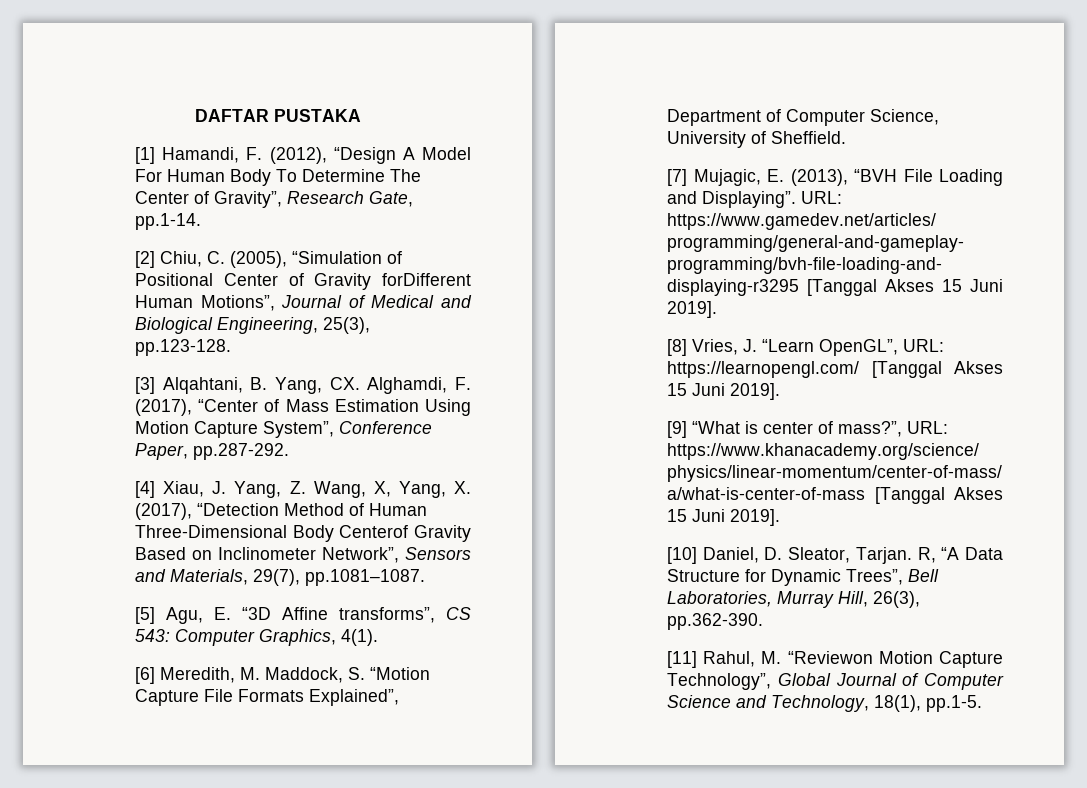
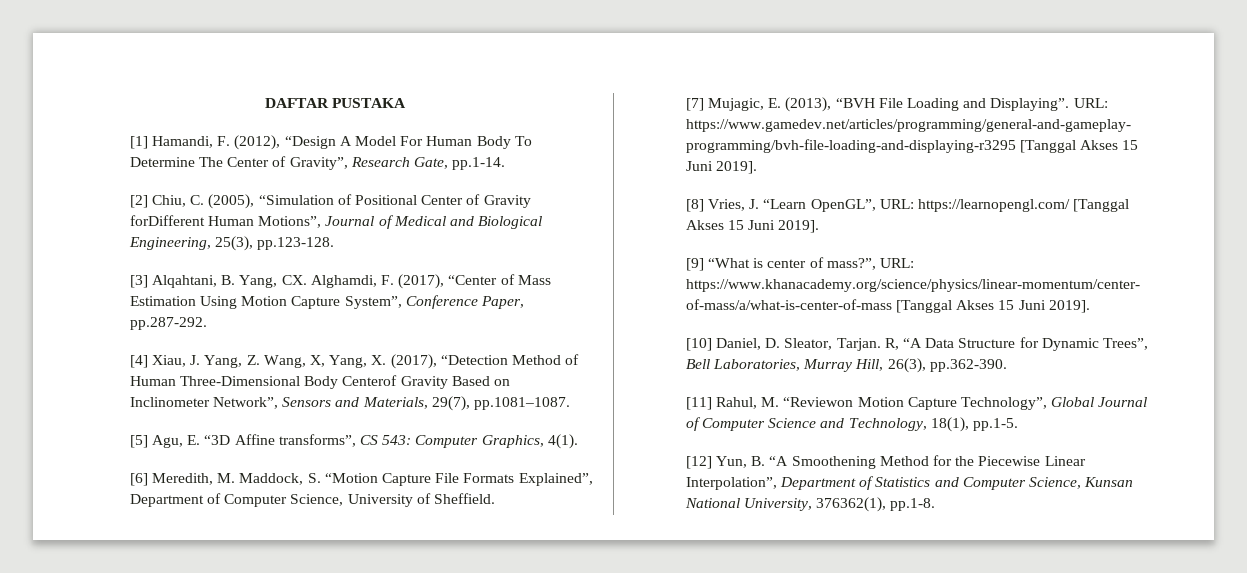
+ [12] Yun, B. “A Smoothening Method for the Piecewise Linear Interpolation”, Department of Statistics and Computer Science, Kunsan National University, 376362(1), pp.1-8.

